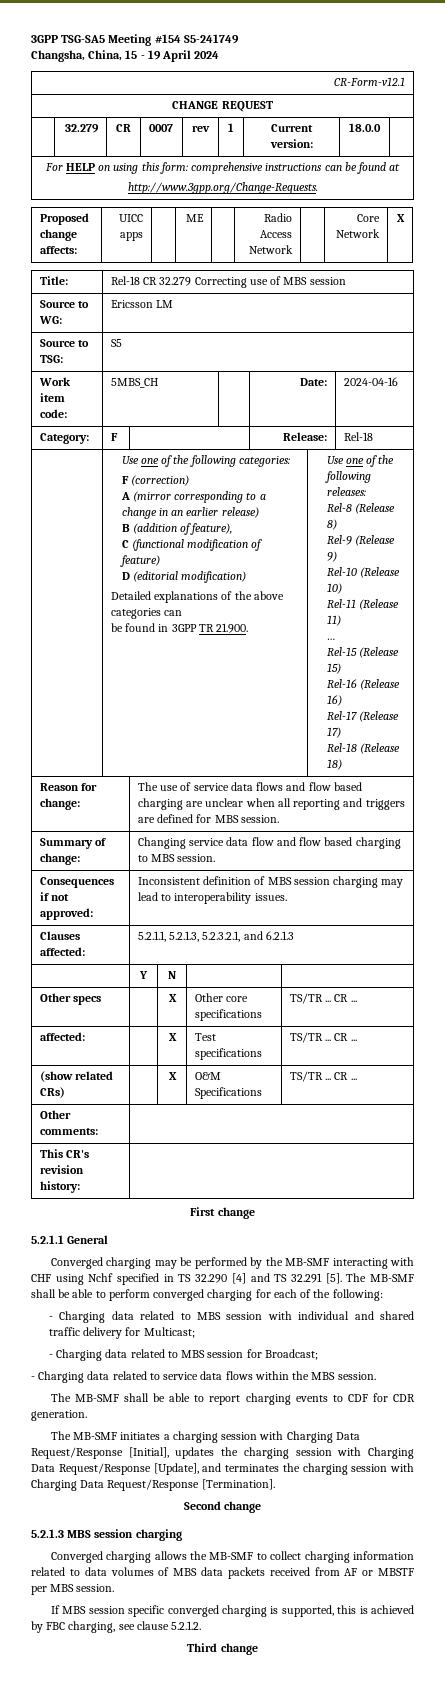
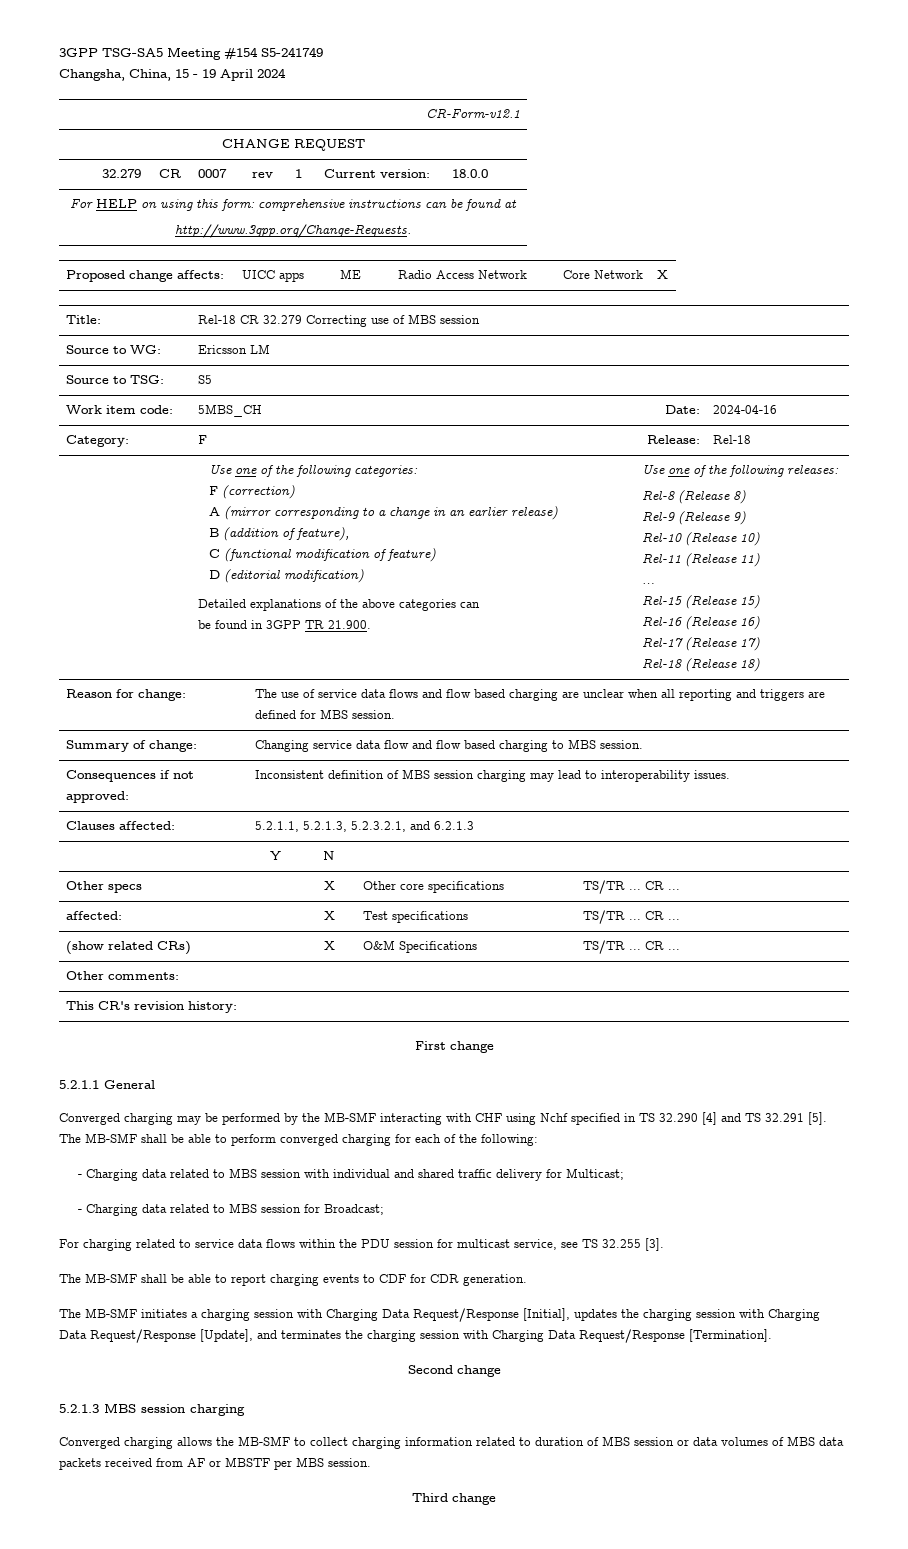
- - Charging data related to service data flows within the MBS session.
+ For charging related to service data flows within the PDU session for multicast service, see TS 32.255 [3].
- Converged charging allows the MB-SMF to collect charging information related to data volumes of MBS data packets received from AF or MBSTF per MBS session.
+ Converged charging allows the MB-SMF to collect charging information related to duration of MBS session or data volumes of MBS data packets received from AF or MBSTF per MBS session.
- If MBS session specific converged charging is supported, this is achieved by FBC charging, see clause 5.2.1.2.

